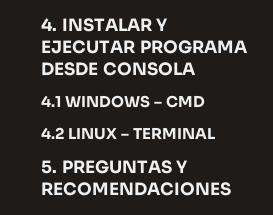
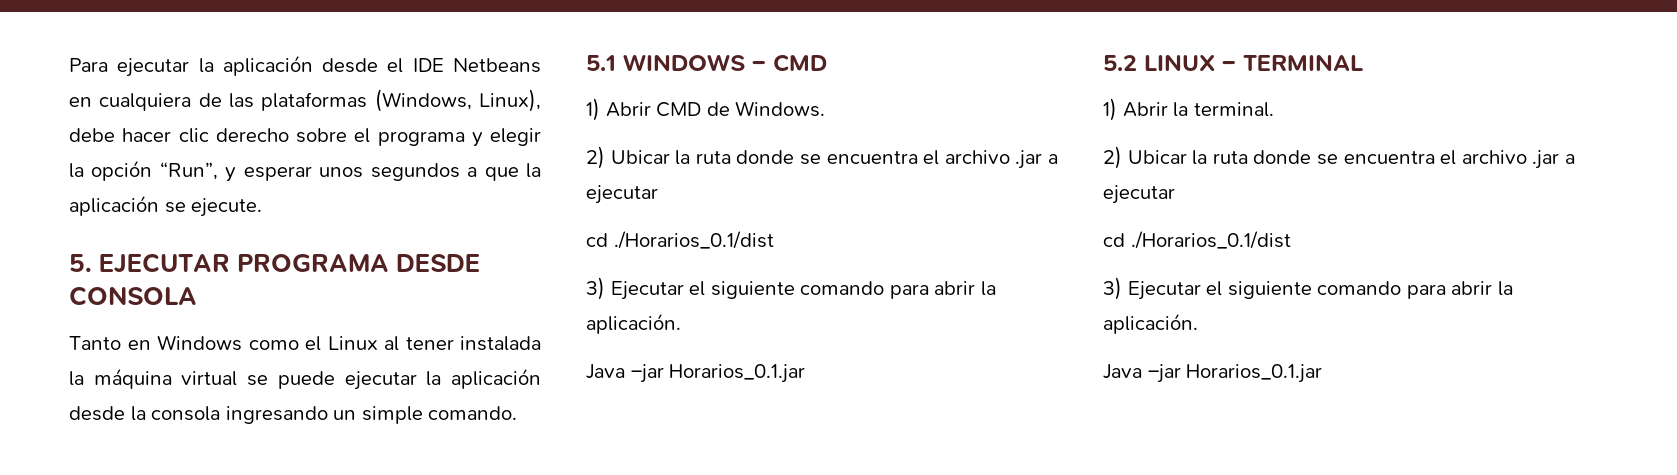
- 4. INSTALAR Y EJECUTAR PROGRAMA DESDE CONSOLA
- 4.1 WINDOWS – CMD
- 4.2 LINUX – TERMINAL
- 5. PREGUNTAS Y RECOMENDACIONES
+ Para ejecutar la aplicación desde el IDE Netbeans en cualquiera de las plataformas (Windows, Linux), debe hacer clic derecho sobre el programa y elegir la opción “Run”, y esperar unos segundos a que la aplicación se ejecute.
+ 5. EJECUTAR PROGRAMA DESDE CONSOLA
+ Tanto en Windows como el Linux al tener instalada la máquina virtual se puede ejecutar la aplicación desde la consola ingresando un simple comando.
+ 5.1 WINDOWS – CMD
+ 1) Abrir CMD de Windows.
+ 2) Ubicar la ruta donde se encuentra el archivo .jar a ejecutar
+ cd ./Horarios_0.1/dist
+ 3) Ejecutar el siguiente comando para abrir la aplicación.
+ Java –jar Horarios_0.1.jar
+ 5.2 LINUX – TERMINAL
+ 1) Abrir la terminal.
+ 2) Ubicar la ruta donde se encuentra el archivo .jar a ejecutar
+ cd ./Horarios_0.1/dist
+ 3) Ejecutar el siguiente comando para abrir la aplicación.
+ Java –jar Horarios_0.1.jar

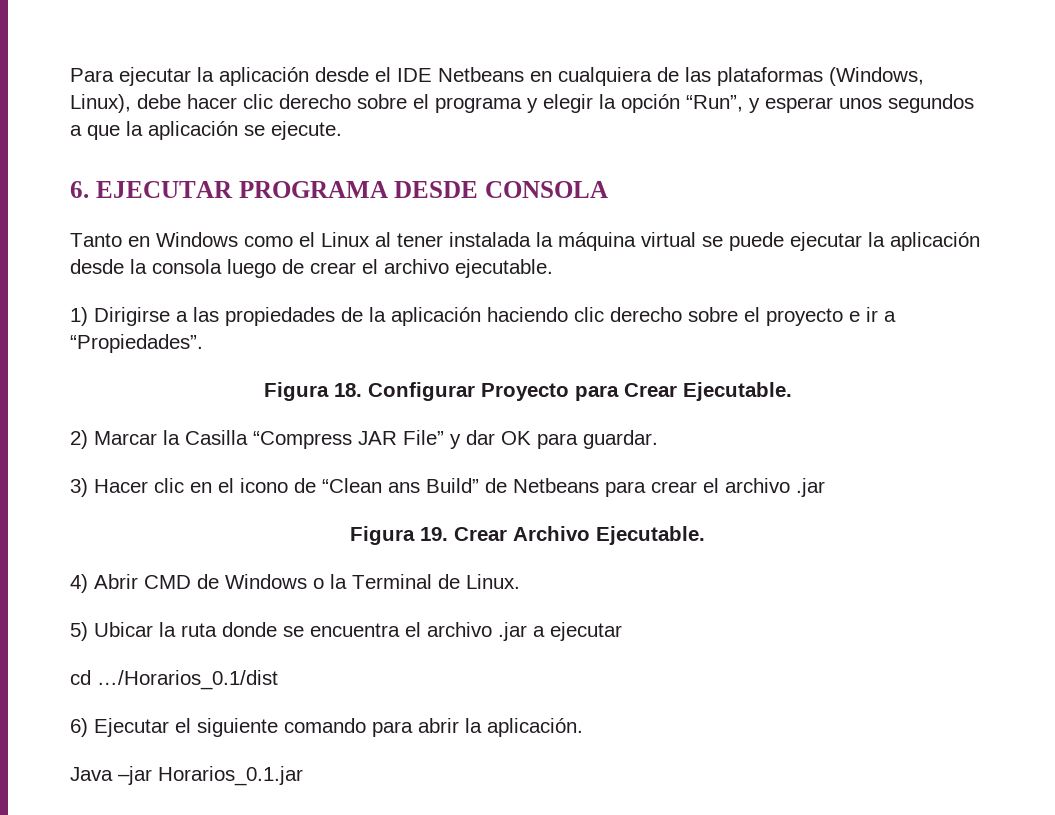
- 5. EJECUTAR PROGRAMA DESDE CONSOLA
+ 6. EJECUTAR PROGRAMA DESDE CONSOLA
- Tanto en Windows como el Linux al tener instalada la máquina virtual se puede ejecutar la aplicación desde la consola ingresando un simple comando.
- 5.1 WINDOWS – CMD
- 1) Abrir CMD de Windows.
- 2) Ubicar la ruta donde se encuentra el archivo .jar a ejecutar
- cd ./Horarios_0.1/dist
- 3) Ejecutar el siguiente comando para abrir la aplicación.
+ Tanto en Windows como el Linux al tener instalada la máquina virtual se puede ejecutar la aplicación desde la consola luego de crear el archivo ejecutable.
+ 1) Dirigirse a las propiedades de la aplicación haciendo clic derecho sobre el proyecto e ir a “Propiedades”.
+ Figura 18. Configurar Proyecto para Crear Ejecutable.
+ 2) Marcar la Casilla “Compress JAR File” y dar OK para guardar.
+ 3) Hacer clic en el icono de “Clean ans Build” de Netbeans para crear el archivo .jar
+ Figura 19. Crear Archivo Ejecutable.
+ 4) Abrir CMD de Windows o la Terminal de Linux.
+ 5) Ubicar la ruta donde se encuentra el archivo .jar a ejecutar
+ cd …/Horarios_0.1/dist
+ 6) Ejecutar el siguiente comando para abrir la aplicación.
- 5.2 LINUX – TERMINAL
- 1) Abrir la terminal.
- 2) Ubicar la ruta donde se encuentra el archivo .jar a ejecutar
- cd ./Horarios_0.1/dist
- 3) Ejecutar el siguiente comando para abrir la aplicación.
- Java –jar Horarios_0.1.jar

